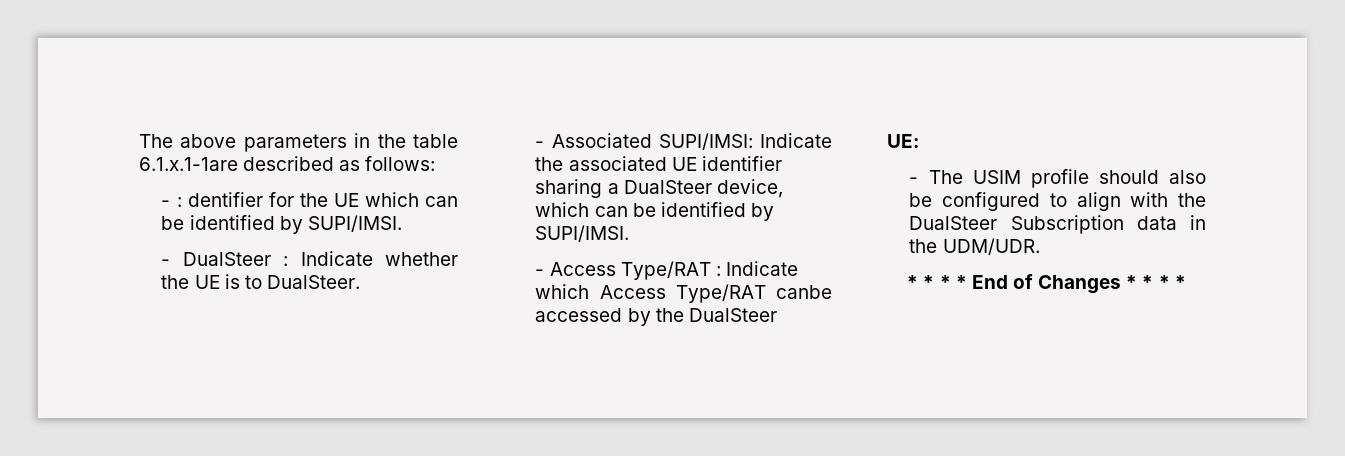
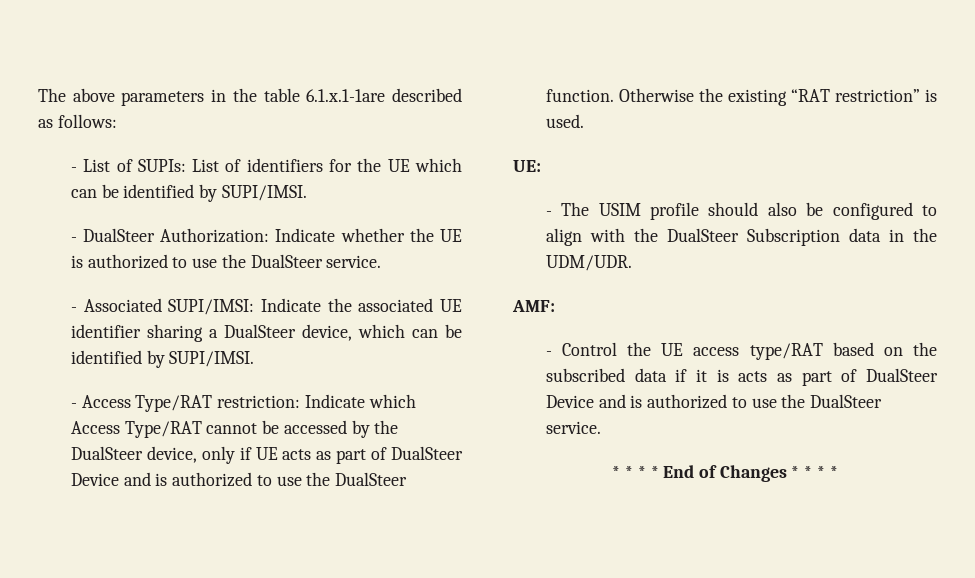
- - : dentifier for the UE which can be identified by SUPI/IMSI.
+ - List of SUPIs: List of identifiers for the UE which can be identified by SUPI/IMSI.
- - DualSteer : Indicate whether the UE is to DualSteer.
+ - DualSteer Authorization: Indicate whether the UE is authorized to use the DualSteer service.
- - Access Type/RAT : Indicate which Access Type/RAT canbe accessed by the DualSteer
+ - Access Type/RAT restriction: Indicate which Access Type/RAT cannot be accessed by the DualSteer device, only if UE acts as part of DualSteer Device and is authorized to use the DualSteer function. Otherwise the existing “RAT restriction” is used.
+ AMF:
+ - Control the UE access type/RAT based on the subscribed data if it is acts as part of DualSteer Device and is authorized to use the DualSteer service.

